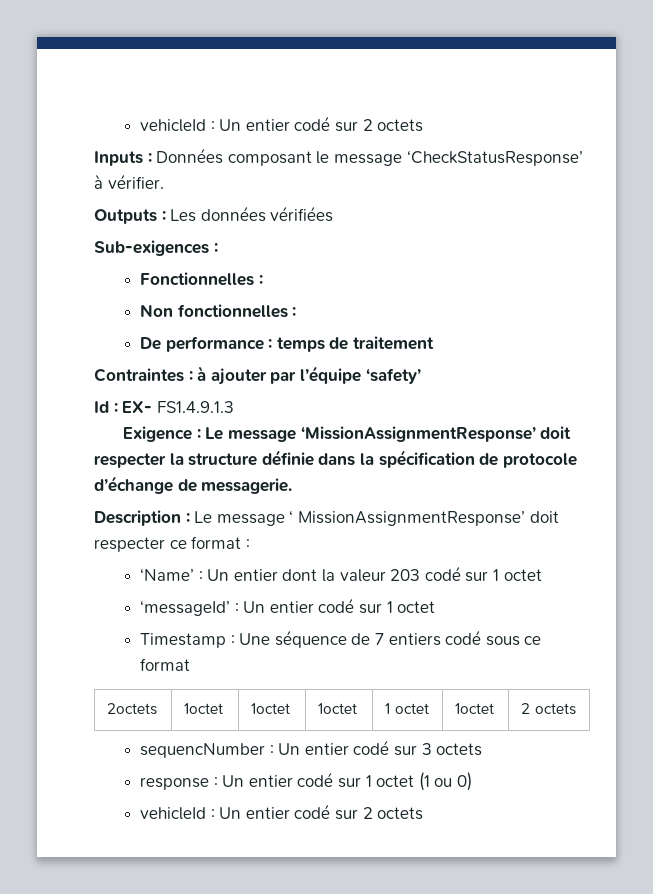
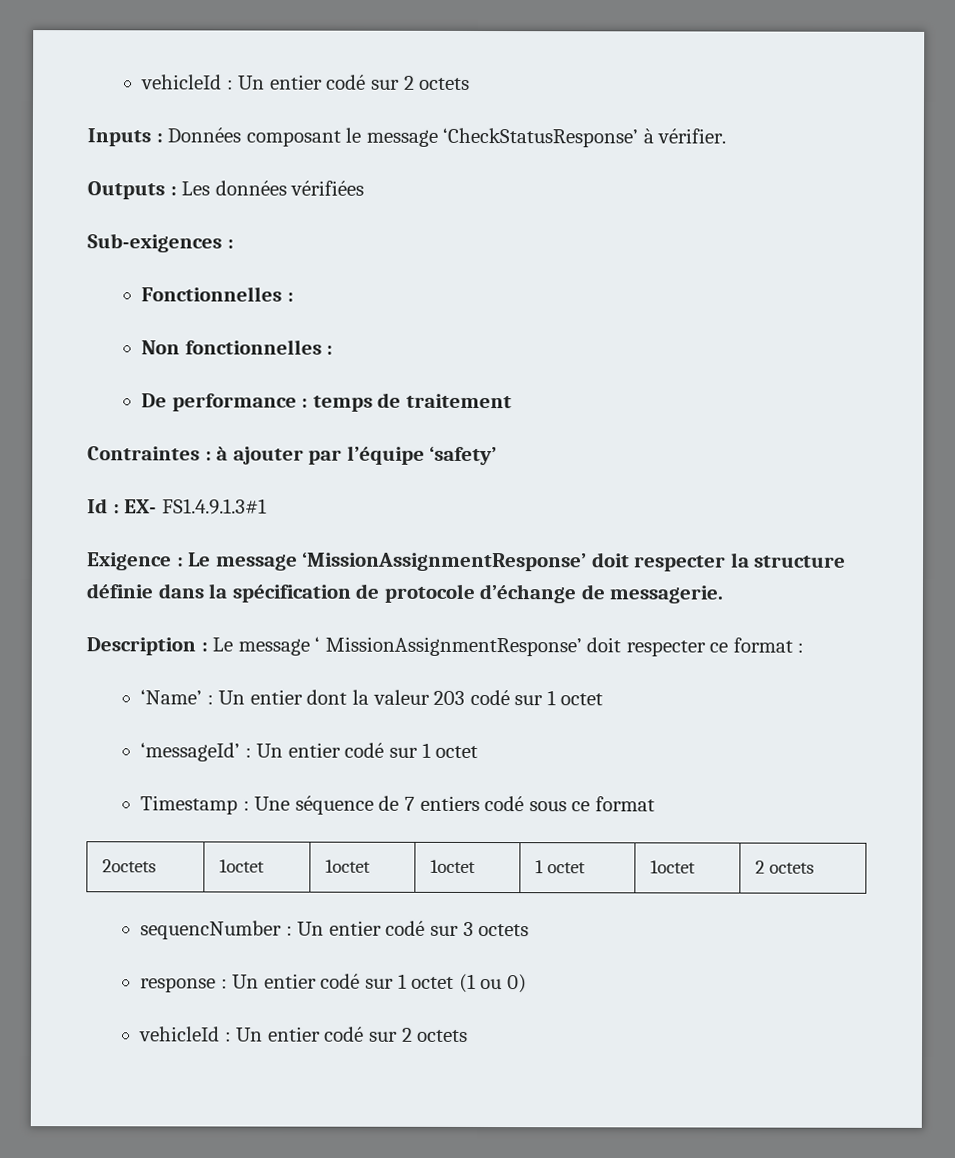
- Id : EX- FS1.4.9.1.3
+ Id : EX- FS1.4.9.1.3#1

